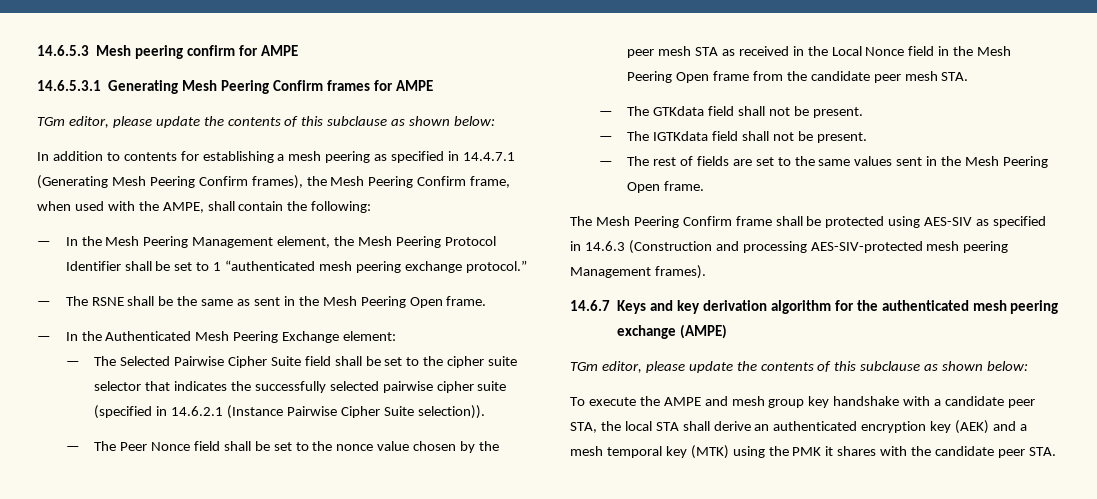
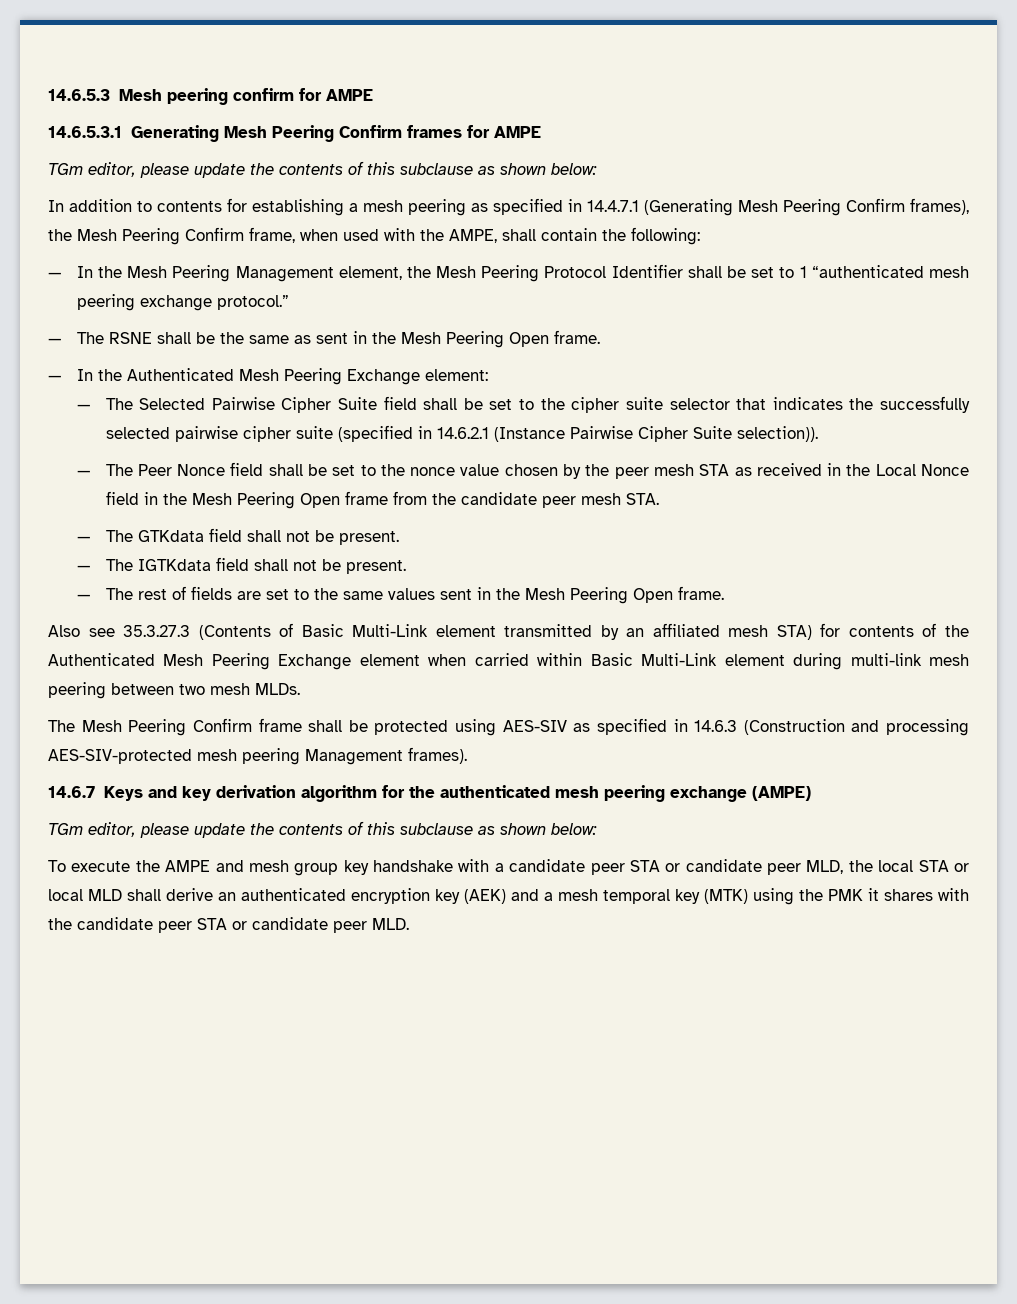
+ Also see 35.3.27.3 (Contents of Basic Multi-Link element transmitted by an affiliated mesh STA) for contents of the Authenticated Mesh Peering Exchange element when carried within Basic Multi-Link element during multi-link mesh peering between two mesh MLDs.
- To execute the AMPE and mesh group key handshake with a candidate peer STA, the local STA shall derive an authenticated encryption key (AEK) and a mesh temporal key (MTK) using the PMK it shares with the candidate peer STA.
+ To execute the AMPE and mesh group key handshake with a candidate peer STA or candidate peer MLD, the local STA or local MLD shall derive an authenticated encryption key (AEK) and a mesh temporal key (MTK) using the PMK it shares with the candidate peer STA or candidate peer MLD.

